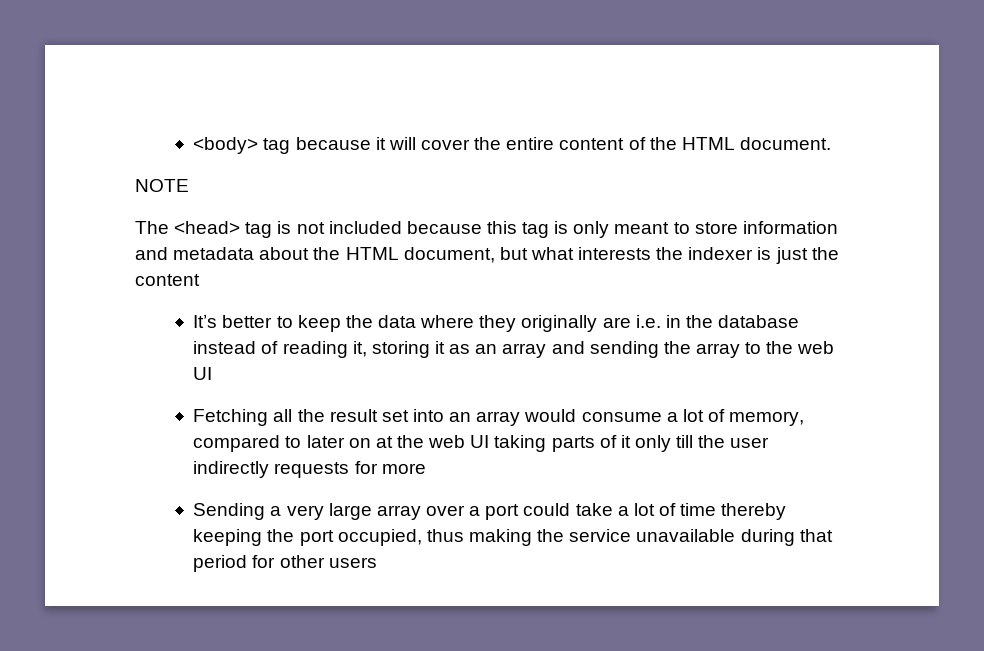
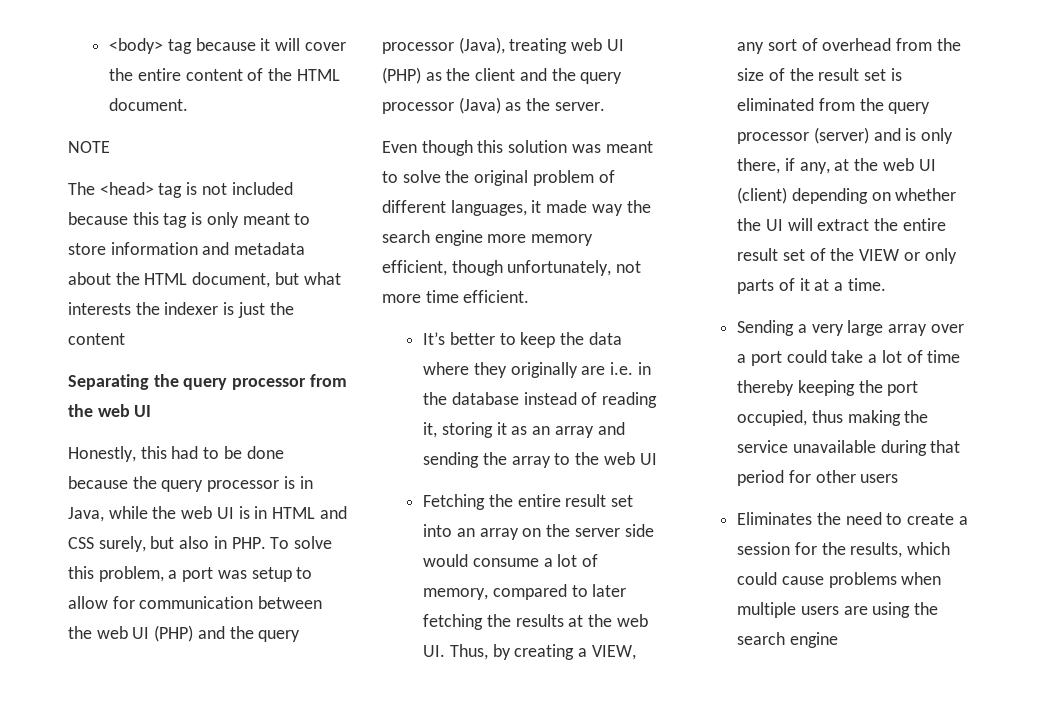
+ Separating the query processor from the web UI
+ Honestly, this had to be done because the query processor is in Java, while the web UI is in HTML and CSS surely, but also in PHP. To solve this problem, a port was setup to allow for communication between the web UI (PHP) and the query processor (Java), treating web UI (PHP) as the client and the query processor (Java) as the server.
+ Even though this solution was meant to solve the original problem of different languages, it made way the search engine more memory efficient, though unfortunately, not more time efficient.
- Fetching all the result set into an array would consume a lot of memory, compared to later on at the web UI taking parts of it only till the user indirectly requests for more
+ Fetching the entire result set into an array on the server side would consume a lot of memory, compared to later fetching the results at the web UI. Thus, by creating a VIEW, any sort of overhead from the size of the result set is eliminated from the query processor (server) and is only there, if any, at the web UI (client) depending on whether the UI will extract the entire result set of the VIEW or only parts of it at a time.
+ Eliminates the need to create a session for the results, which could cause problems when multiple users are using the search engine

